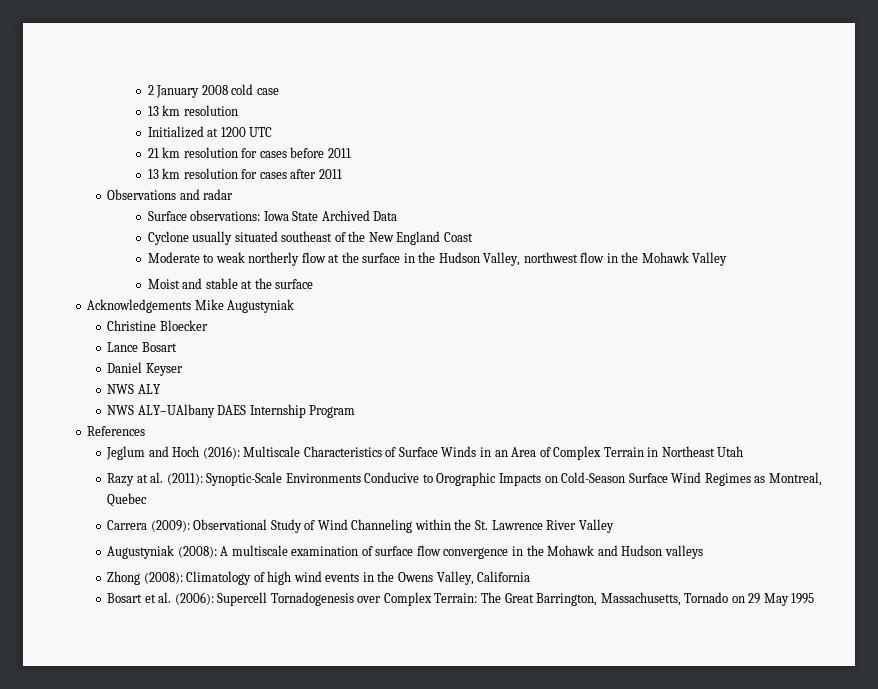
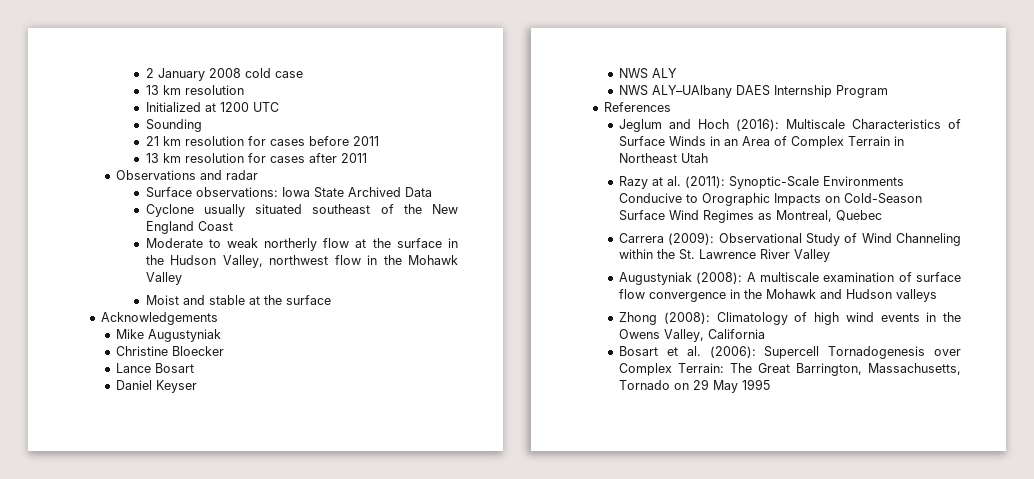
+ Sounding
- Acknowledgements Mike Augustyniak
+ Acknowledgements
+ Mike Augustyniak

